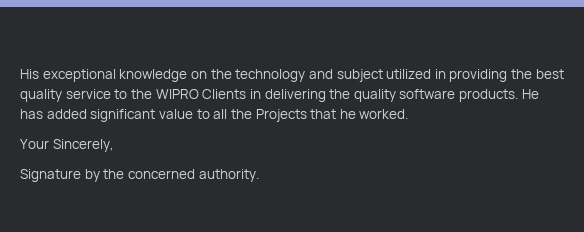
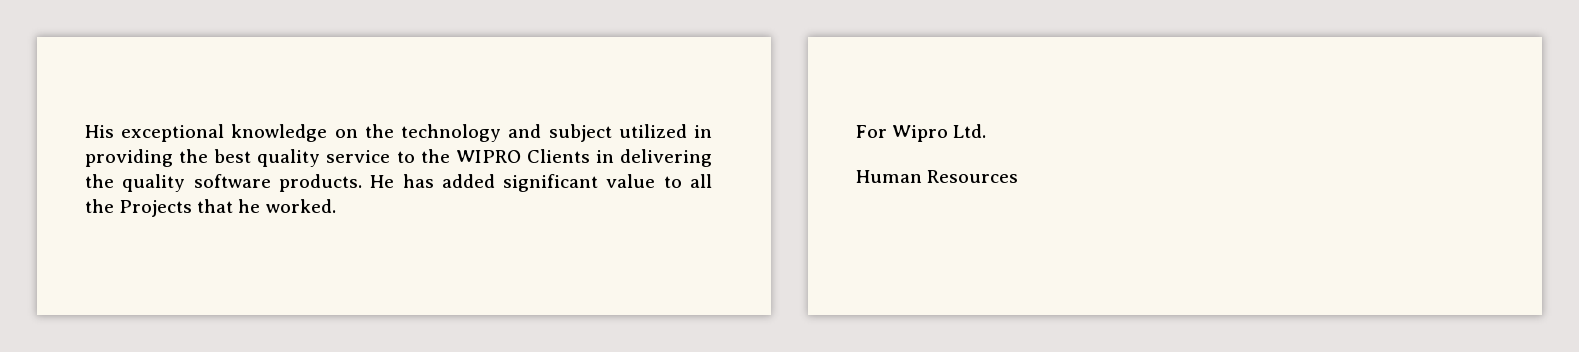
- Your Sincerely,
- Signature by the concerned authority.
+ For Wipro Ltd.
+ Human Resources

